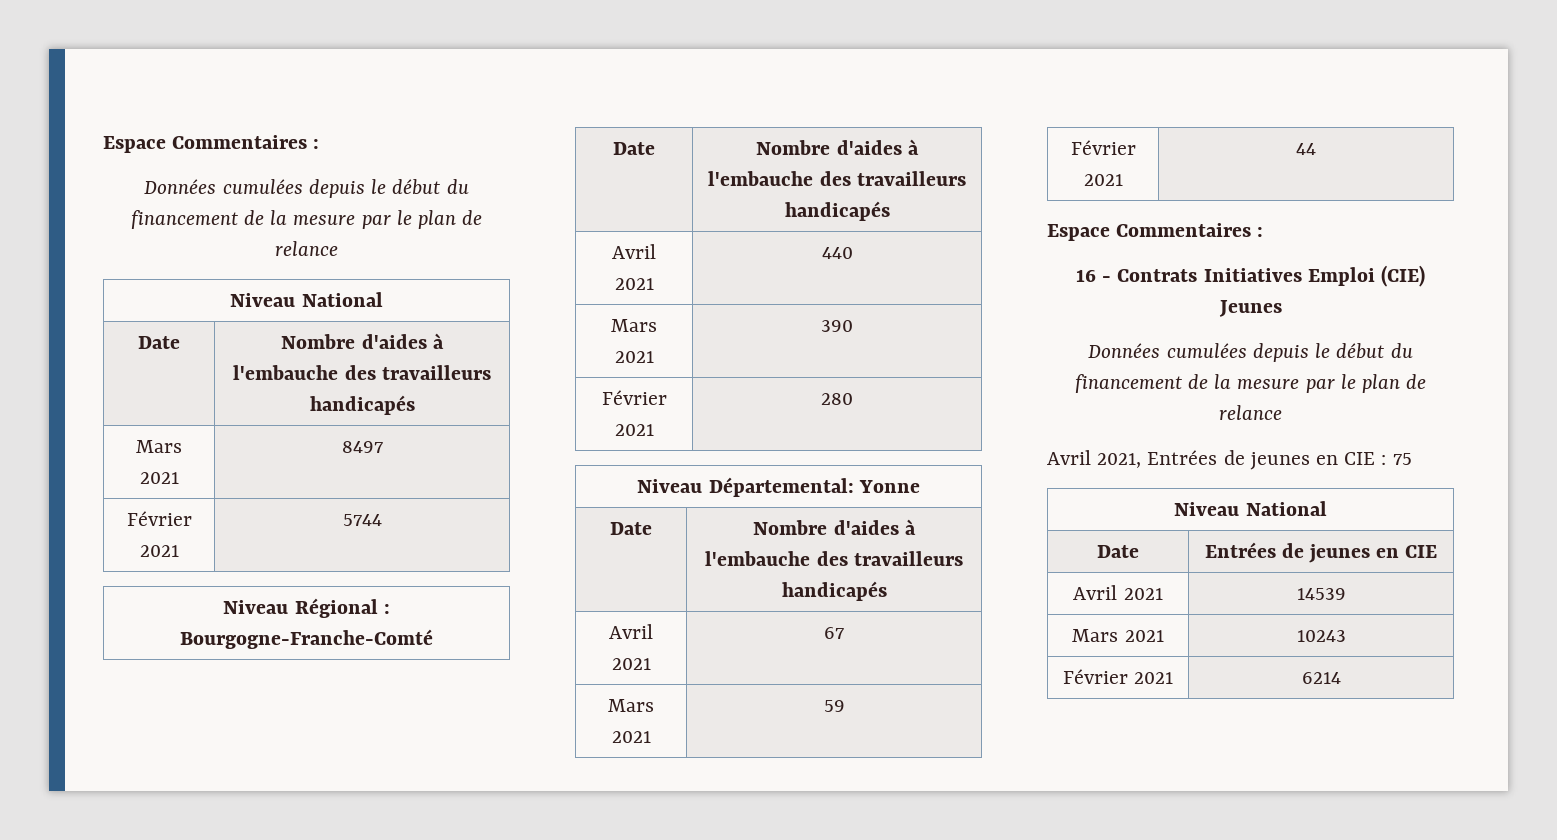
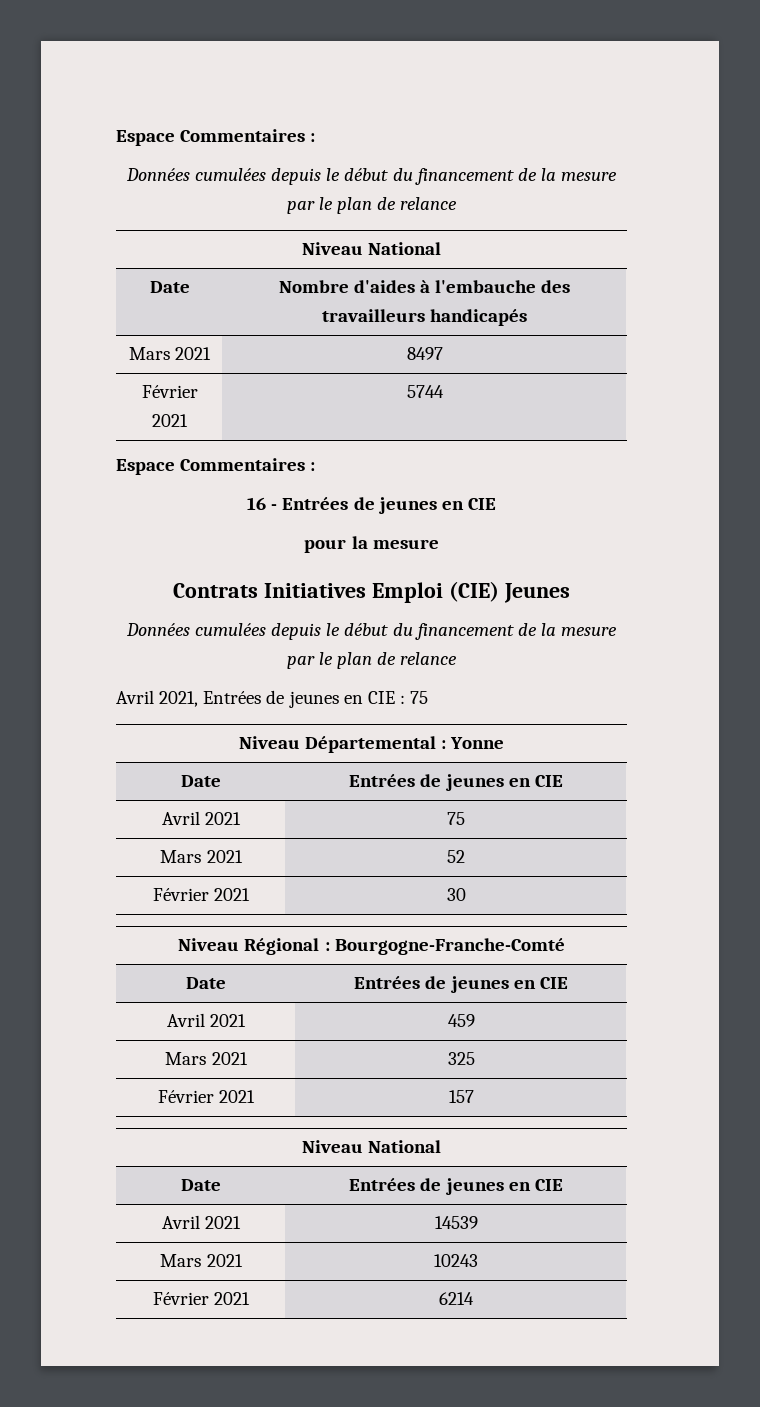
- Niveau Régional : Bourgogne-Franche-Comté
- Date | Nombre d'aides à l'embauche des travailleurs handicapés
- Avril 2021 | 440
- Mars 2021 | 390
- Février 2021 | 280
- Niveau Départemental: Yonne
- Date | Nombre d'aides à l'embauche des travailleurs handicapés
- Avril 2021 | 67
- Mars 2021 | 59
- Février 2021 | 44
- 16 - Contrats Initiatives Emploi (CIE) Jeunes
+ 16 - Entrées de jeunes en CIE
+ pour la mesure
+ Contrats Initiatives Emploi (CIE) Jeunes
+ Niveau Départemental : Yonne
+ Date | Entrées de jeunes en CIE
+ Avril 2021 | 75
+ Mars 2021 | 52
+ Février 2021 | 30
+ Niveau Régional : Bourgogne-Franche-Comté
+ Date | Entrées de jeunes en CIE
+ Avril 2021 | 459
+ Mars 2021 | 325
+ Février 2021 | 157

